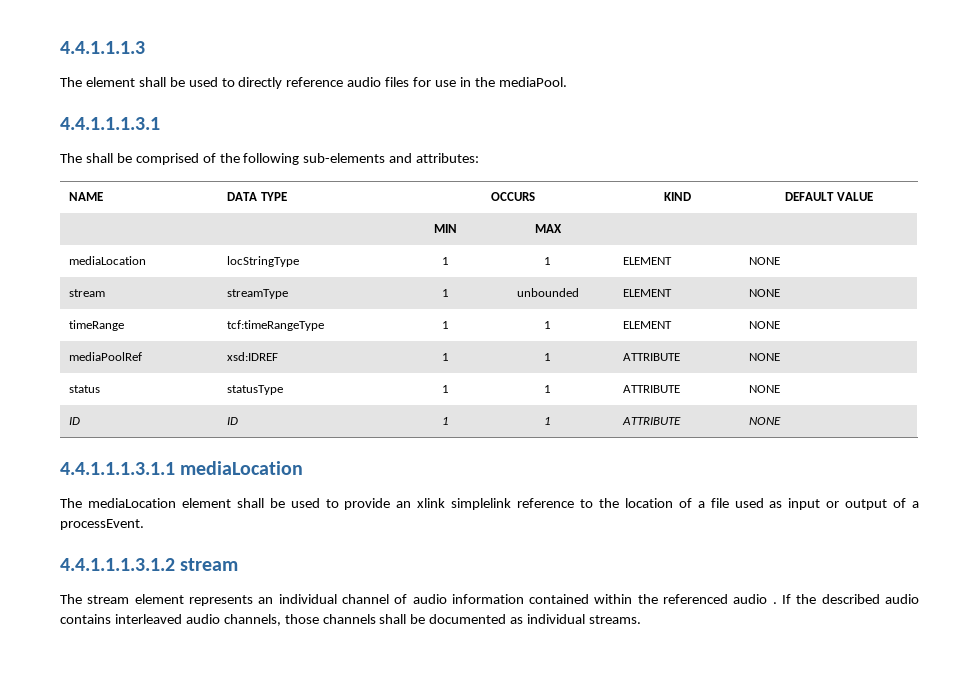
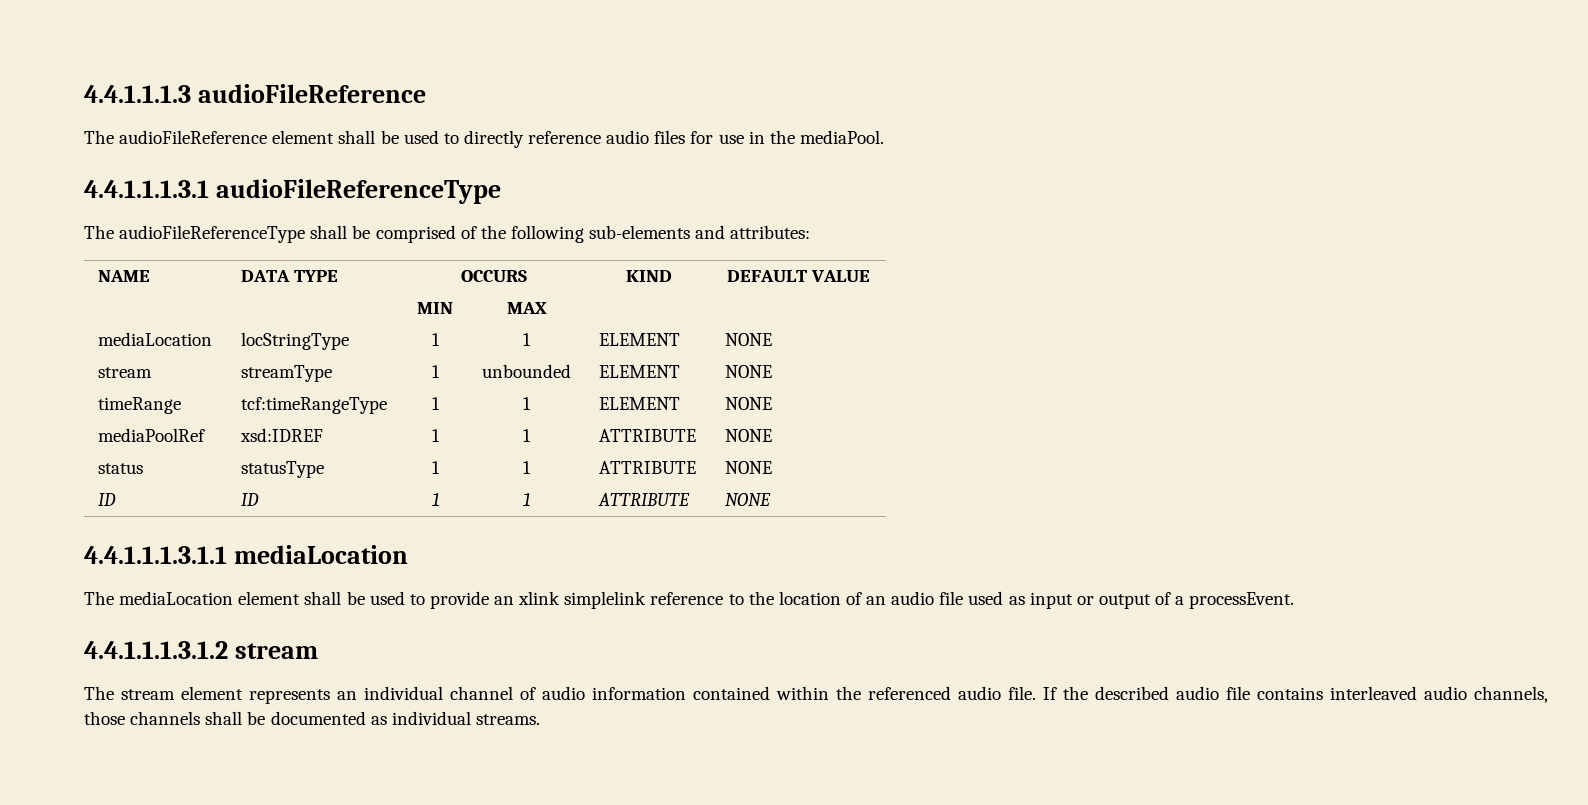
- 4.4.1.1.1.3
- The element shall be used to directly reference audio files for use in the mediaPool.
+ 4.4.1.1.1.3 audioFileReference
+ The audioFileReference element shall be used to directly reference audio files for use in the mediaPool.
- 4.4.1.1.1.3.1
- The shall be comprised of the following sub-elements and attributes:
+ 4.4.1.1.1.3.1 audioFileReferenceType
+ The audioFileReferenceType shall be comprised of the following sub-elements and attributes:
- The mediaLocation element shall be used to provide an xlink simplelink reference to the location of a file used as input or output of a processEvent.
+ The mediaLocation element shall be used to provide an xlink simplelink reference to the location of an audio file used as input or output of a processEvent.
- The stream element represents an individual channel of audio information contained within the referenced audio .
+ The stream element represents an individual channel of audio information contained within the referenced audio file.
- If the described audio contains interleaved audio channels, those channels shall be documented as individual streams.
+ If the described audio file contains interleaved audio channels, those channels shall be documented as individual streams.

